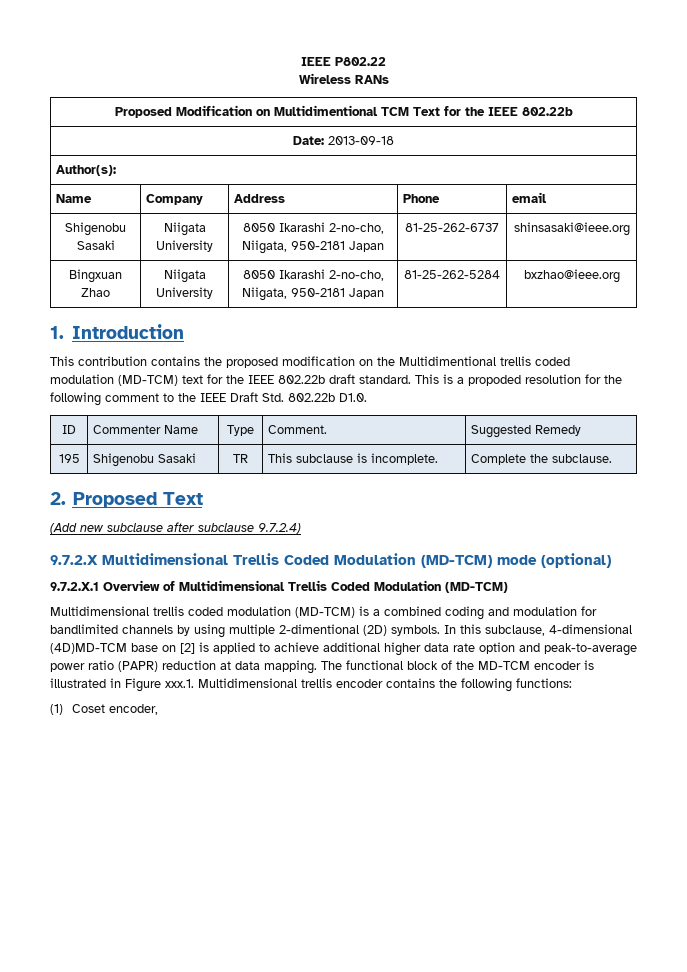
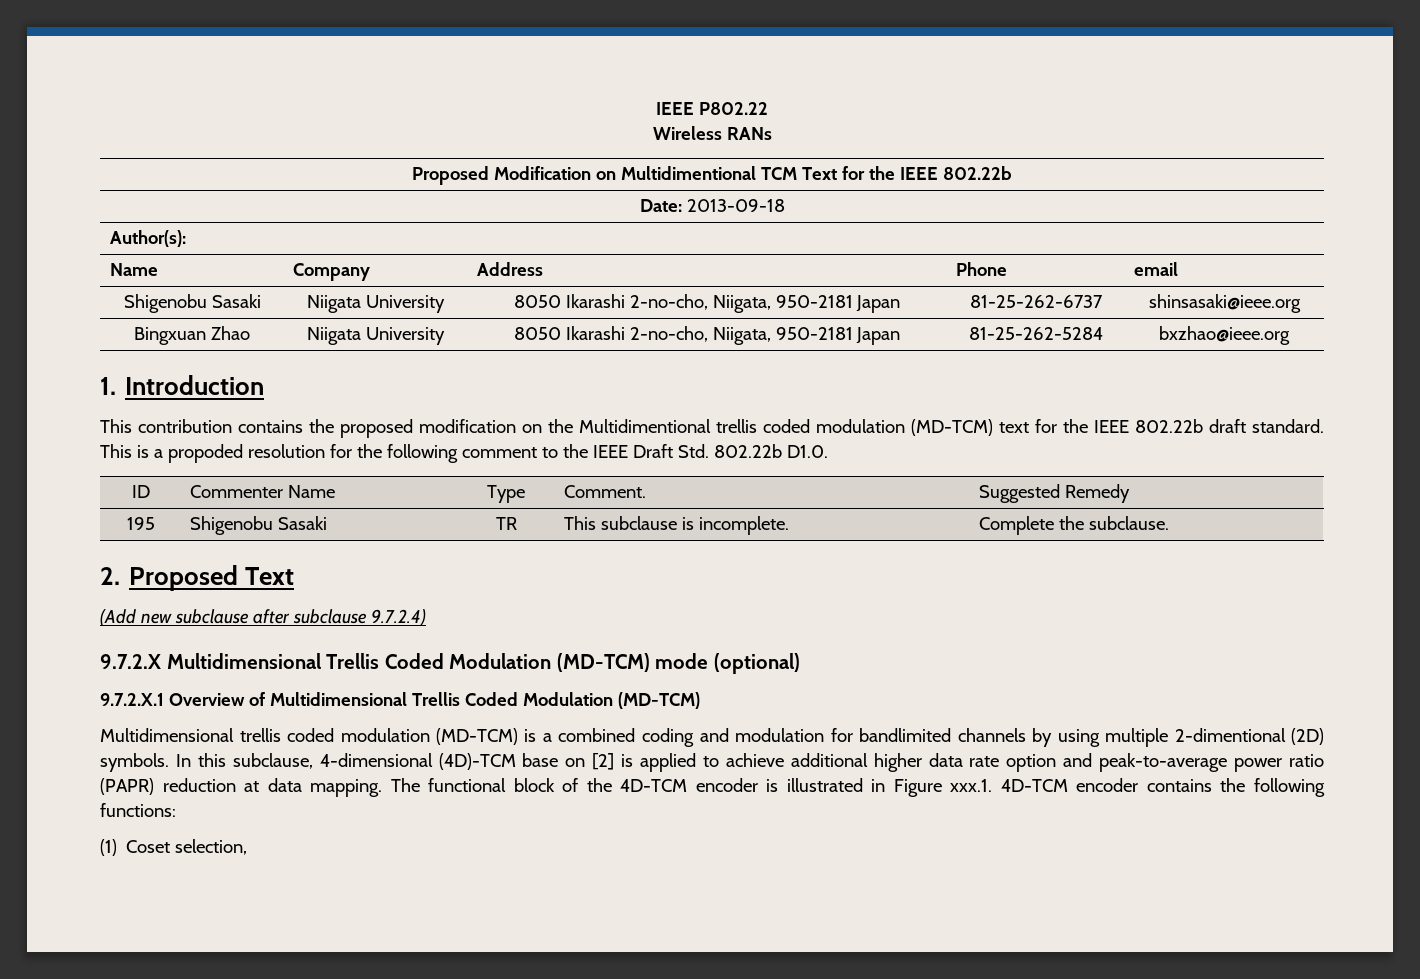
- In this subclause, 4-dimensional (4D)MD-TCM base on [2] is applied to achieve additional higher data rate option and peak-to-average power ratio (PAPR) reduction at data mapping.
+ In this subclause, 4-dimensional (4D)-TCM base on [2] is applied to achieve additional higher data rate option and peak-to-average power ratio (PAPR) reduction at data mapping.
- The functional block of the MD-TCM encoder is illustrated in Figure xxx.1. Multidimensional trellis encoder contains the following functions:
+ The functional block of the 4D-TCM encoder is illustrated in Figure xxx.1. 4D-TCM encoder contains the following functions:
- (1) Coset encoder,
+ (1) Coset selection,

